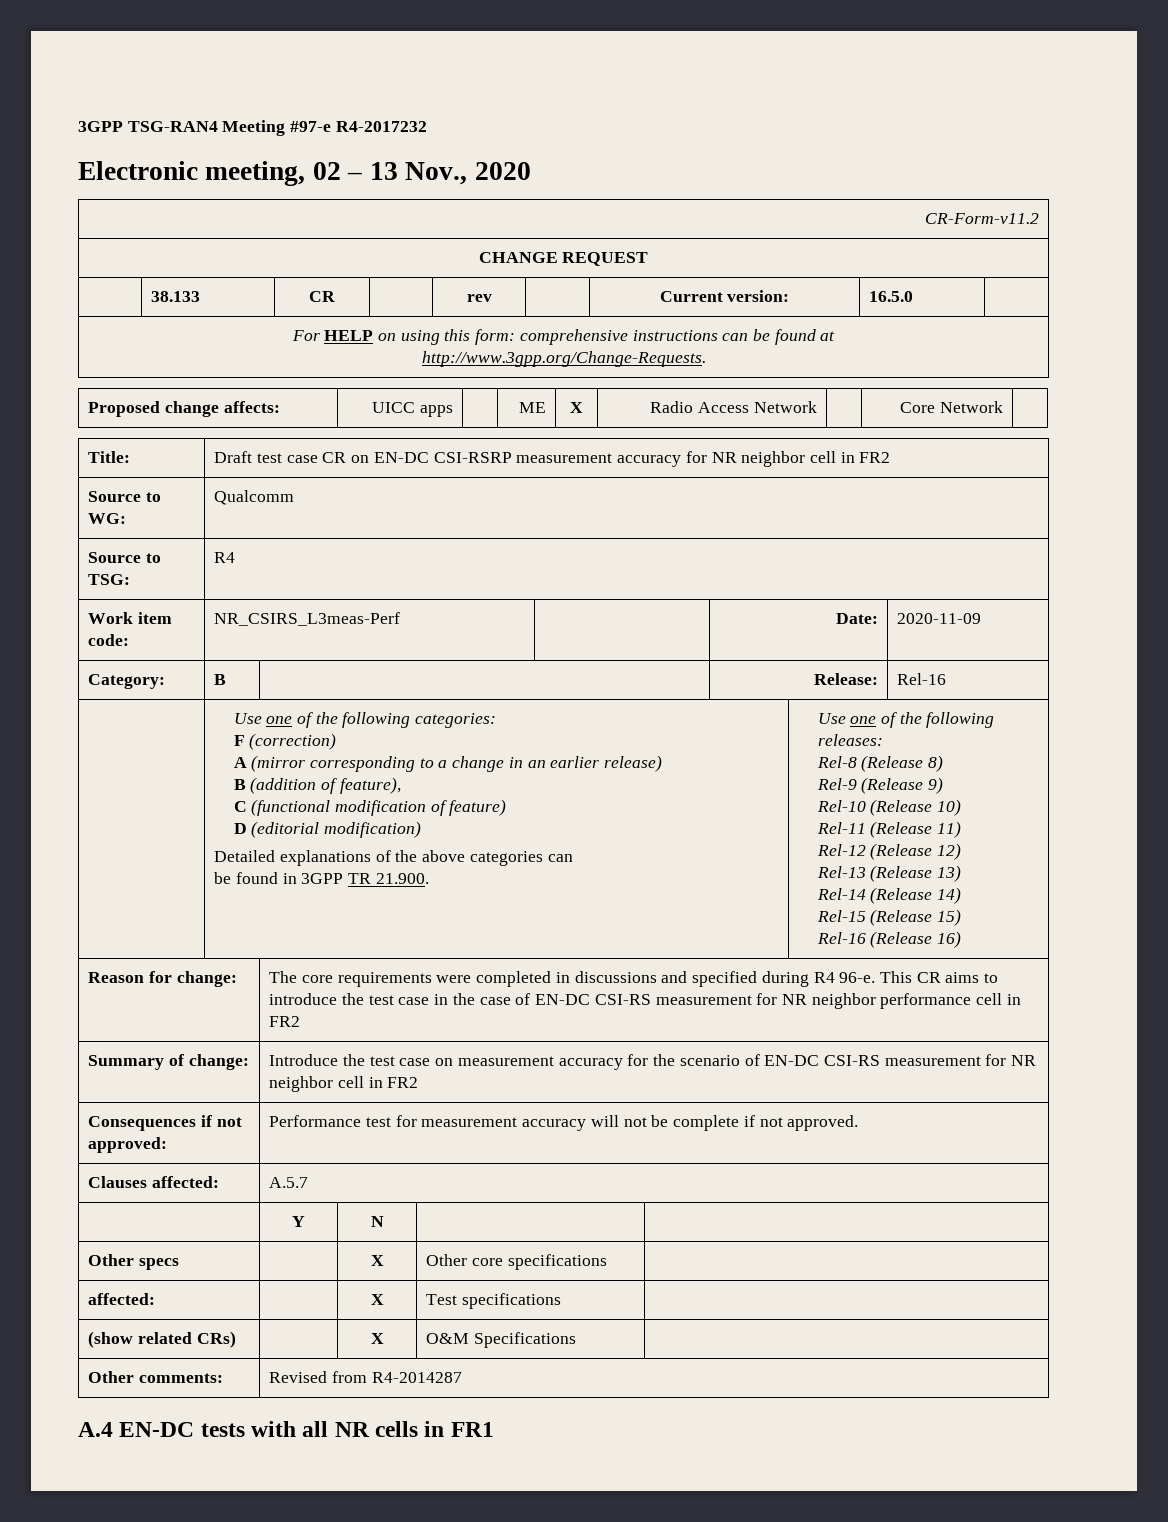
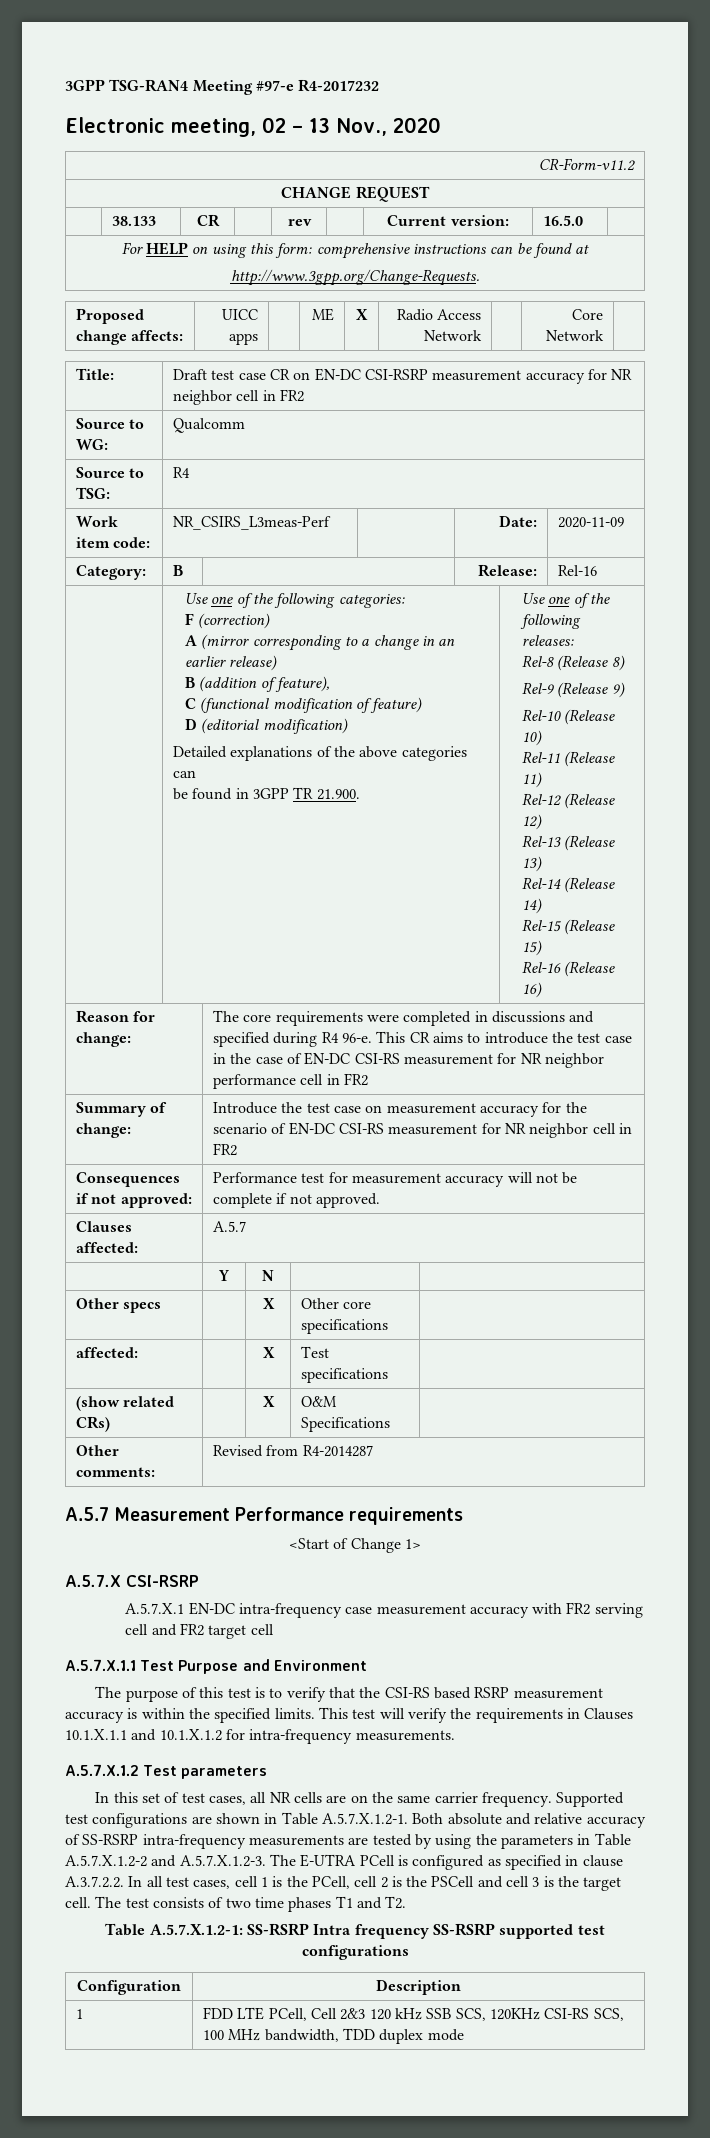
- A.4 EN-DC tests with all NR cells in FR1
+ A.5.7 Measurement Performance requirements
+ <Start of Change 1>
+ A.5.7.X CSI-RSRP
+ A.5.7.X.1 EN-DC intra-frequency case measurement accuracy with FR2 serving cell and FR2 target cell
+ A.5.7.X.1.1 Test Purpose and Environment
+ The purpose of this test is to verify that the CSI-RS based RSRP measurement accuracy is within the specified limits. This test will verify the requirements in Clauses 10.1.X.1.1 and 10.1.X.1.2 for intra-frequency measurements.
+ A.5.7.X.1.2 Test parameters
+ In this set of test cases, all NR cells are on the same carrier frequency. Supported test configurations are shown in Table A.5.7.X.1.2-1. Both absolute and relative accuracy of SS-RSRP intra-frequency measurements are tested by using the parameters in Table A.5.7.X.1.2-2 and A.5.7.X.1.2-3. The E-UTRA PCell is configured as specified in clause A.3.7.2.2. In all test cases, cell 1 is the PCell, cell 2 is the PSCell and cell 3 is the target cell. The test consists of two time phases T1 and T2.
+ Table A.5.7.X.1.2-1: SS-RSRP Intra frequency SS-RSRP supported test configurations
+ Configuration | Description
+ 1 | FDD LTE PCell, Cell 2&3 120 kHz SSB SCS, 120KHz CSI-RS SCS, 100 MHz bandwidth, TDD duplex mode

